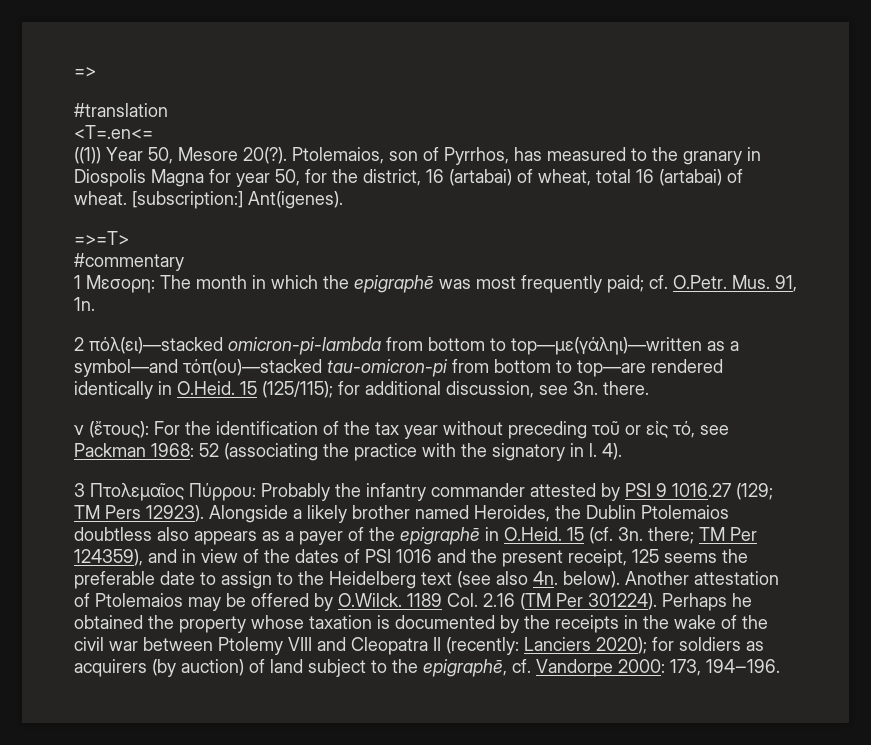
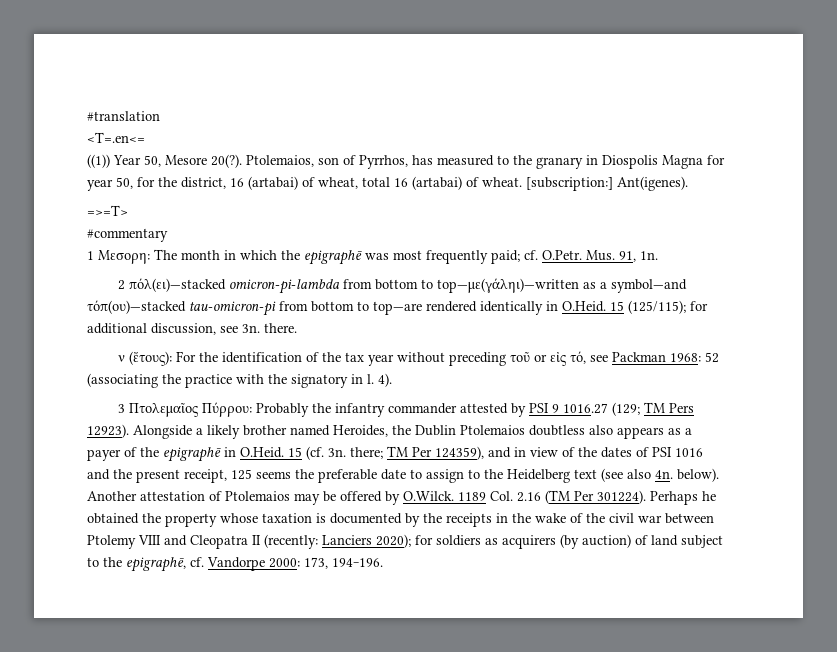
- =>

